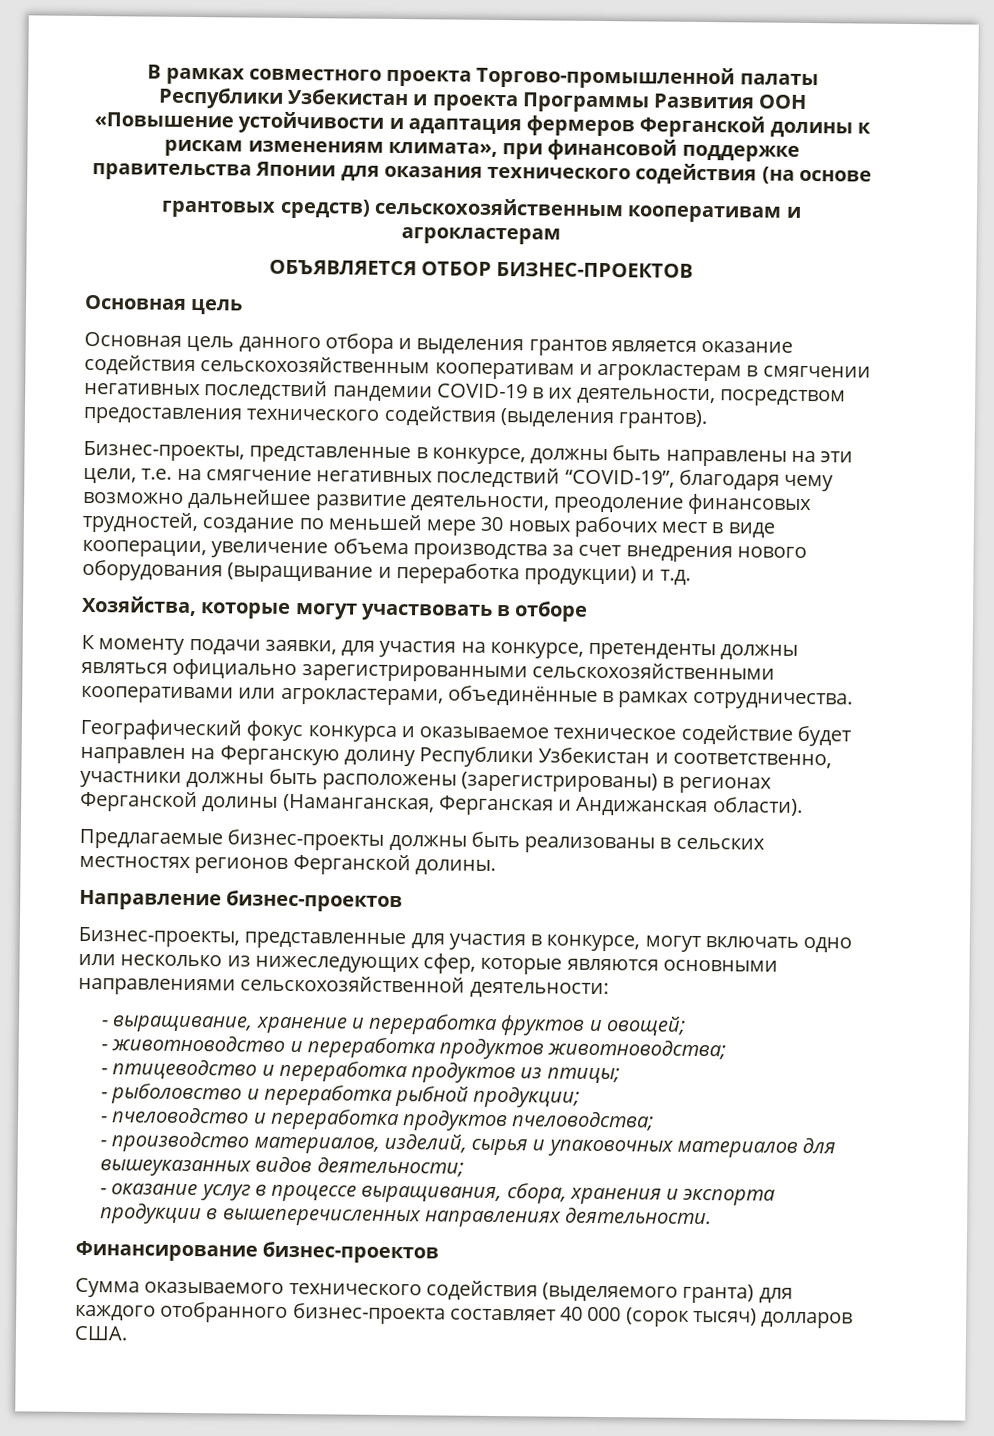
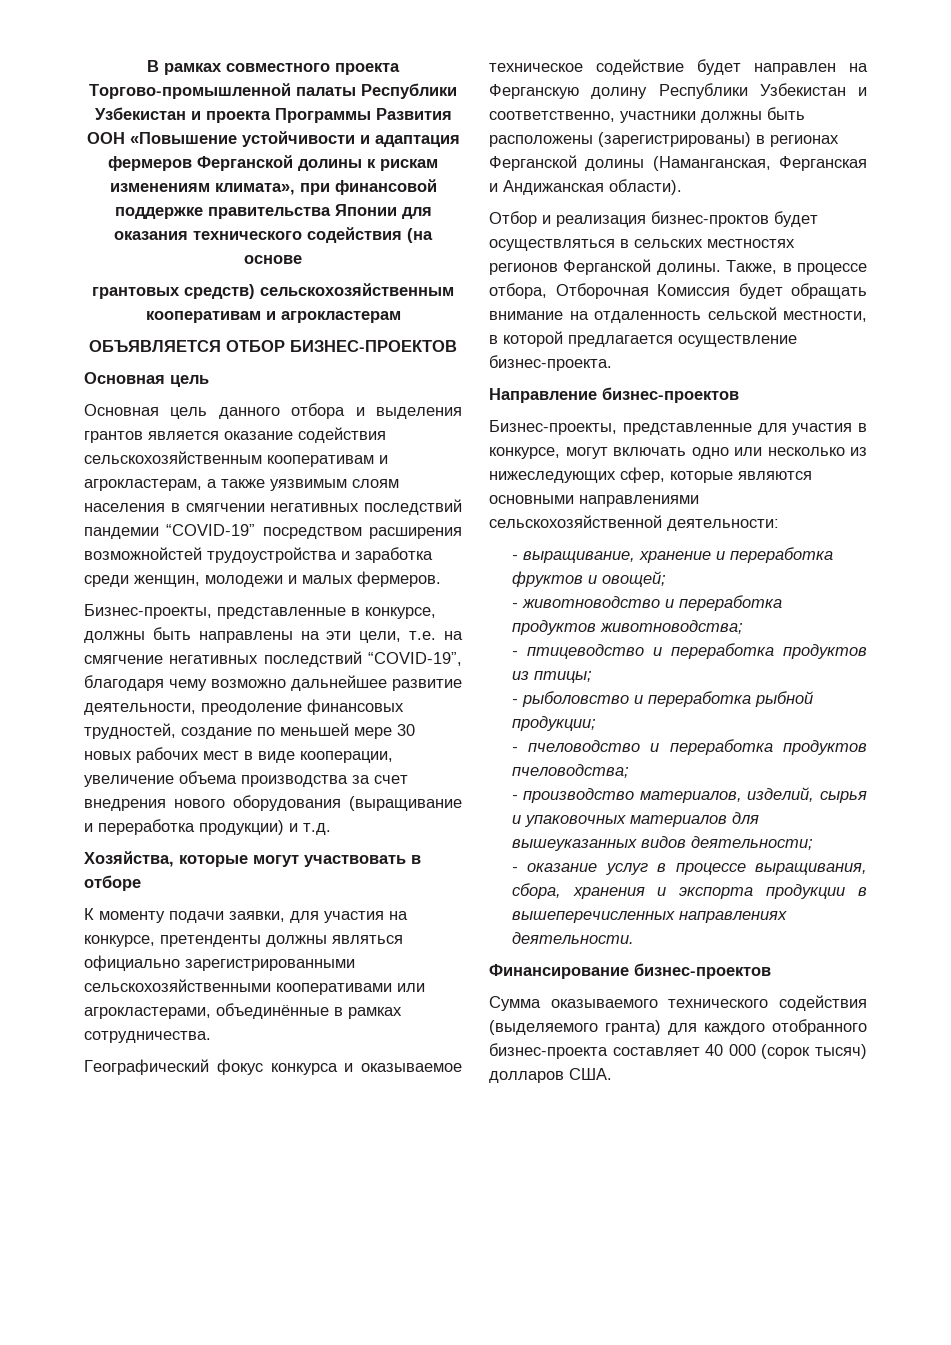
- Основная цель данного отбора и выделения грантов является оказание содействия сельскохозяйственным кооперативам и агрокластерам в смягчении негативных последствий пандемии COVID-19 в их деятельности, посредством предоставления технического содействия (выделения грантов).
+ Основная цель данного отбора и выделения грантов является оказание содействия сельскохозяйственным кооперативам и агрокластерам, а также уязвимым слоям населения в смягчении негативных последствий пандемии “COVID-19” посредством расширения возможнойстей трудоустройства и заработка среди женщин, молодежи и малых фермеров.
- Предлагаемые бизнес-проекты должны быть реализованы в сельских местностях регионов Ферганской долины.
+ Отбор и реализация бизнес-проктов будет осуществляться в сельских местностях регионов Ферганской долины. Также, в процессе отбора, Отборочная Комиссия будет обращать внимание на отдаленность сельской местности, в которой предлагается осуществление бизнес-проекта.

